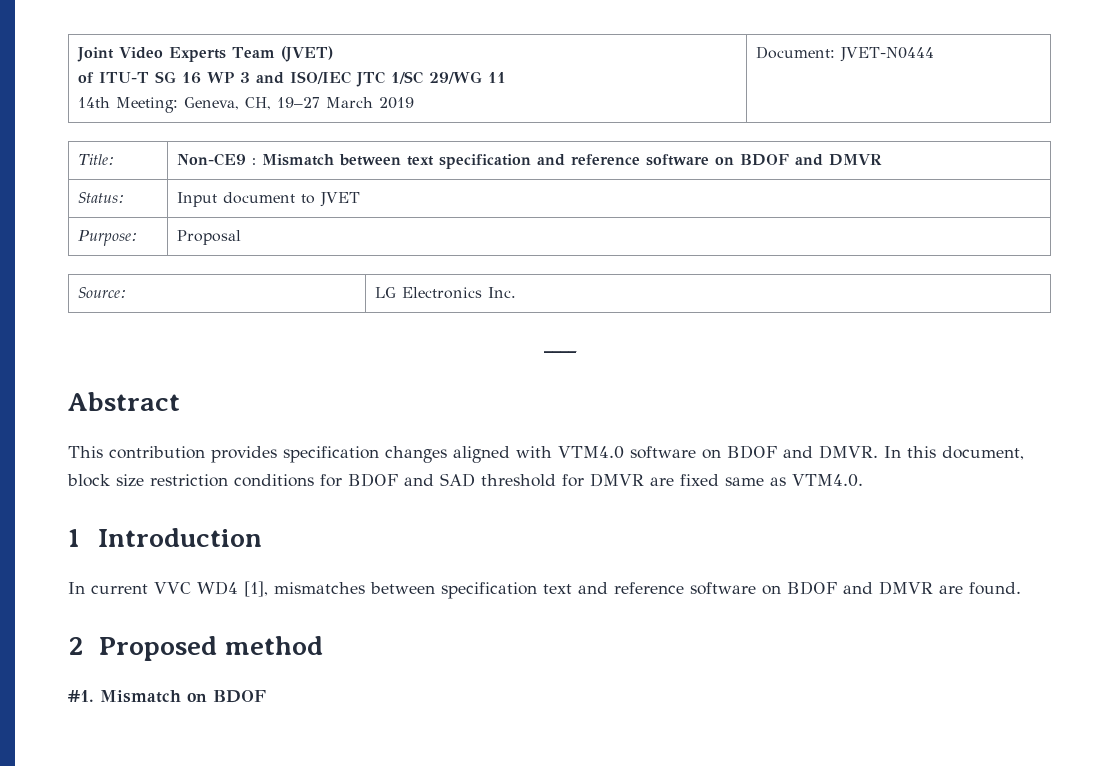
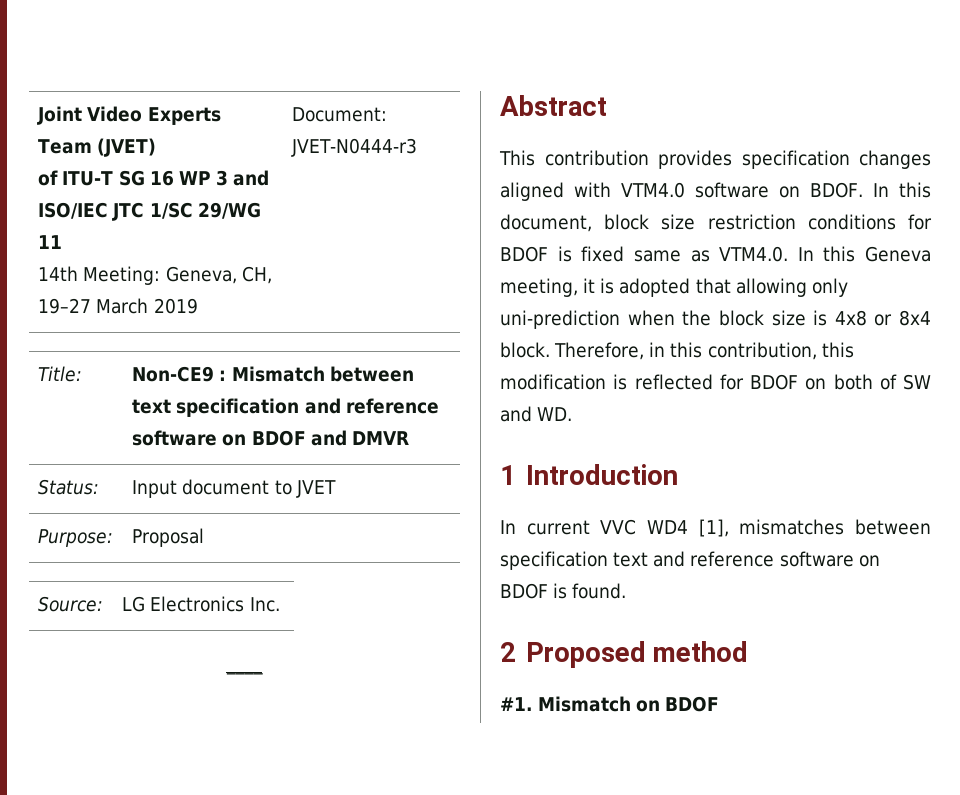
  Joint Video Experts Team (JVET)
  of ITU-T SG 16 WP 3 and ISO/IEC JTC 1/SC 29/WG 11
- 14th Meeting: Geneva, CH, 19–27 March 2019 | Document: JVET-N0444
+ 14th Meeting: Geneva, CH, 19–27 March 2019 | Document: JVET-N0444-r3
- This contribution provides specification changes aligned with VTM4.0 software on BDOF and DMVR.
+ This contribution provides specification changes aligned with VTM4.0 software on BDOF.
- In this document, block size restriction conditions for BDOF and SAD threshold for DMVR are fixed same as VTM4.0.
+ In this document, block size restriction conditions for BDOF is fixed same as VTM4.0. In this Geneva meeting, it is adopted that allowing only uni-prediction when the block size is 4x8 or 8x4 block. Therefore, in this contribution, this modification is reflected for BDOF on both of SW and WD.
- In current VVC WD4 [1], mismatches between specification text and reference software on BDOF and DMVR are found.
+ In current VVC WD4 [1], mismatches between specification text and reference software on BDOF is found.

